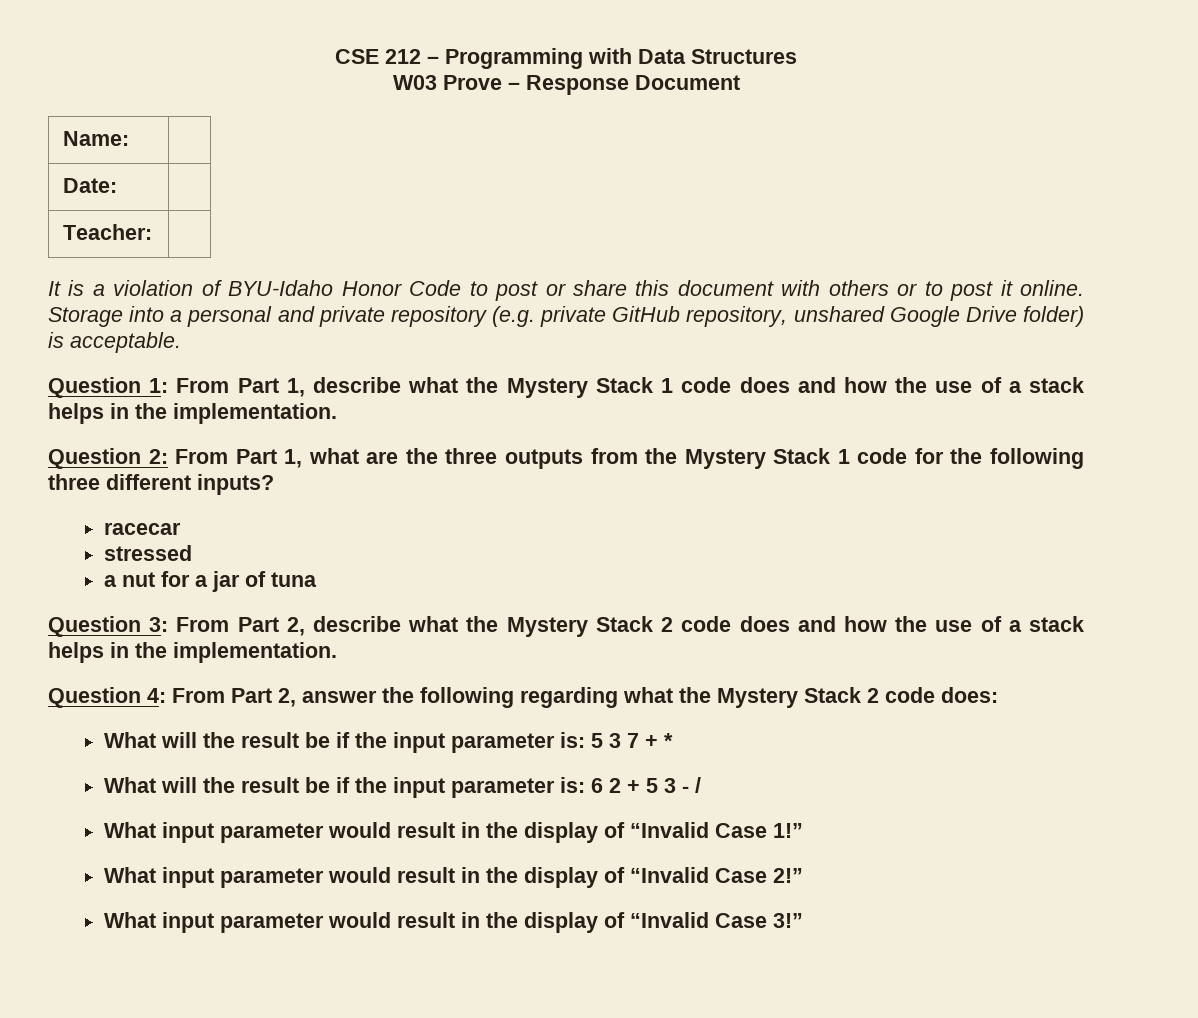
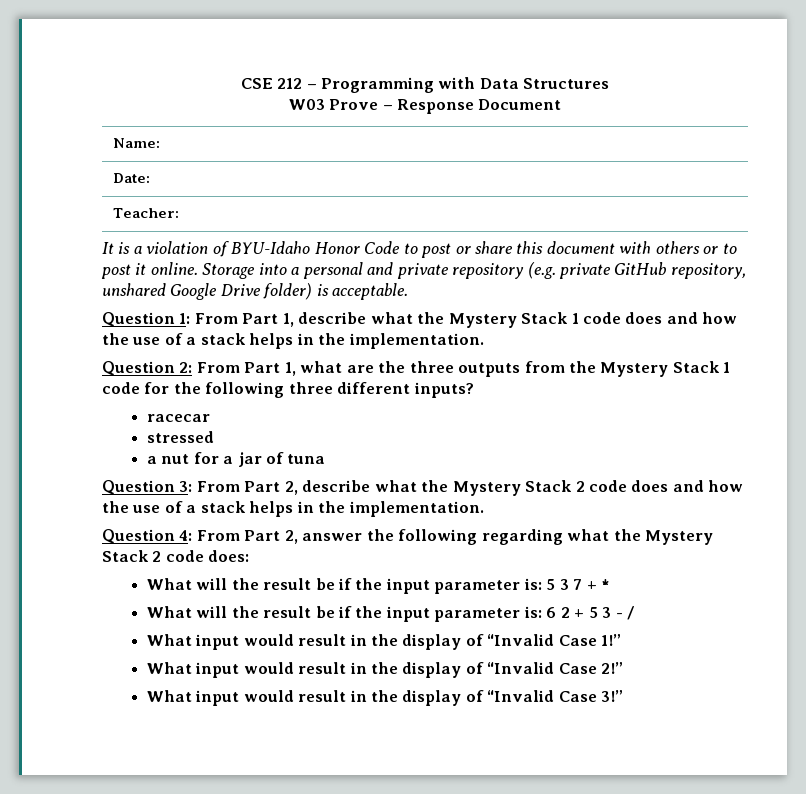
- What input parameter would result in the display of “Invalid Case 1!”
+ What input would result in the display of “Invalid Case 1!”
- What input parameter would result in the display of “Invalid Case 2!”
+ What input would result in the display of “Invalid Case 2!”
- What input parameter would result in the display of “Invalid Case 3!”
+ What input would result in the display of “Invalid Case 3!”

